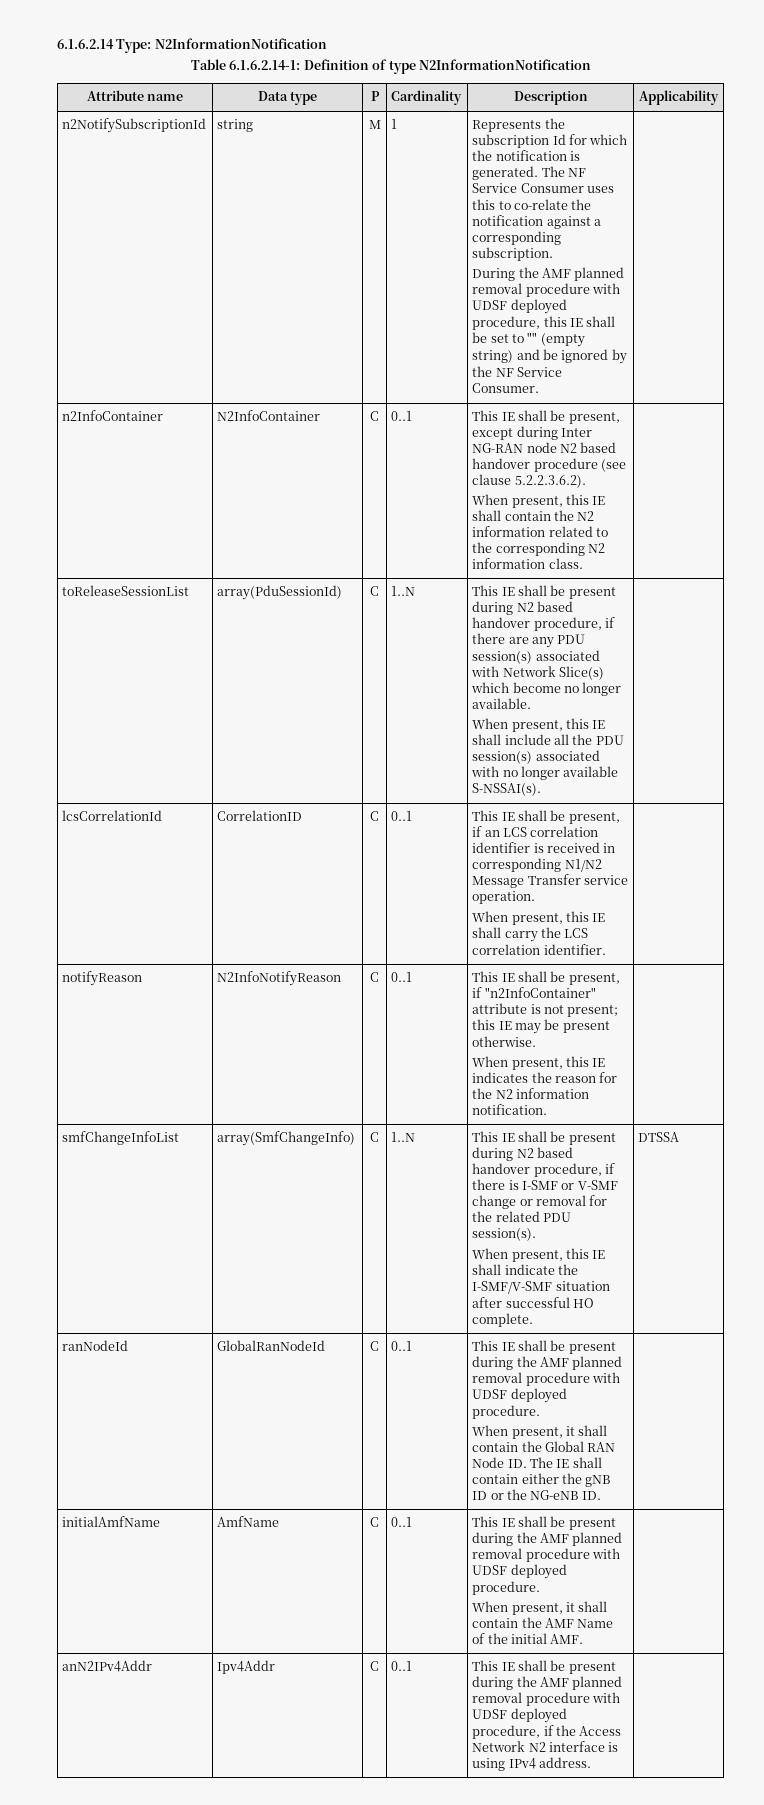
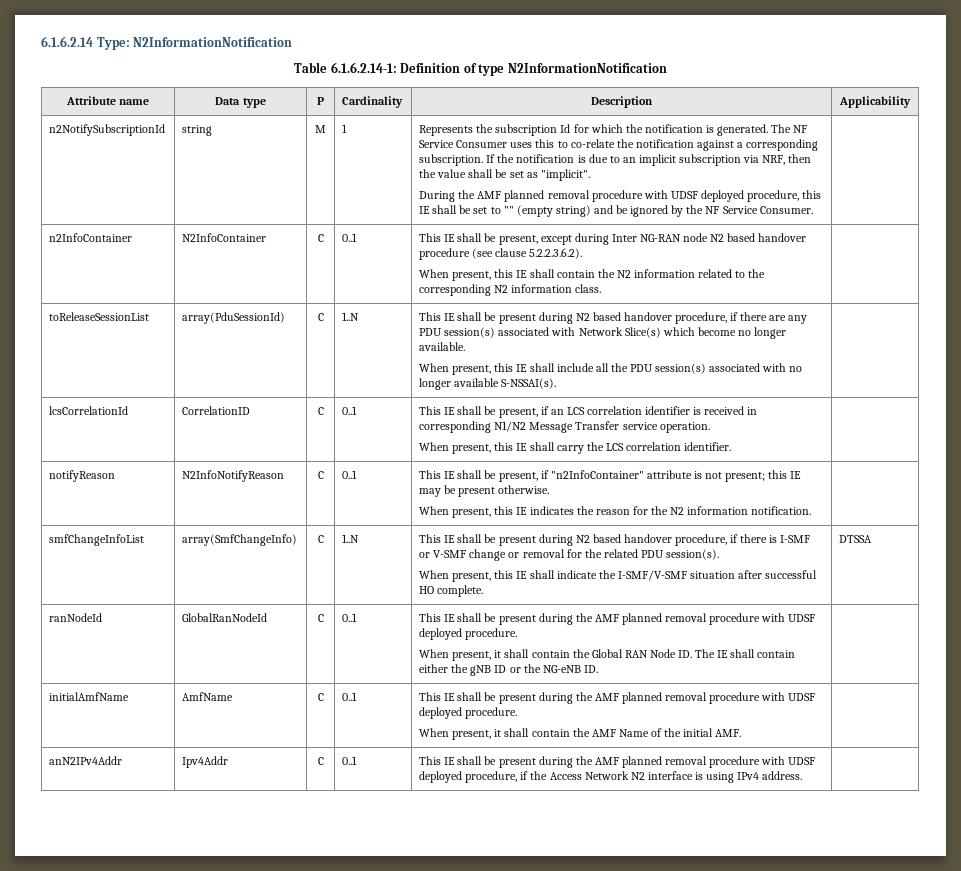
+ If the notification is due to an implicit subscription via NRF, then the value shall be set as "implicit".

